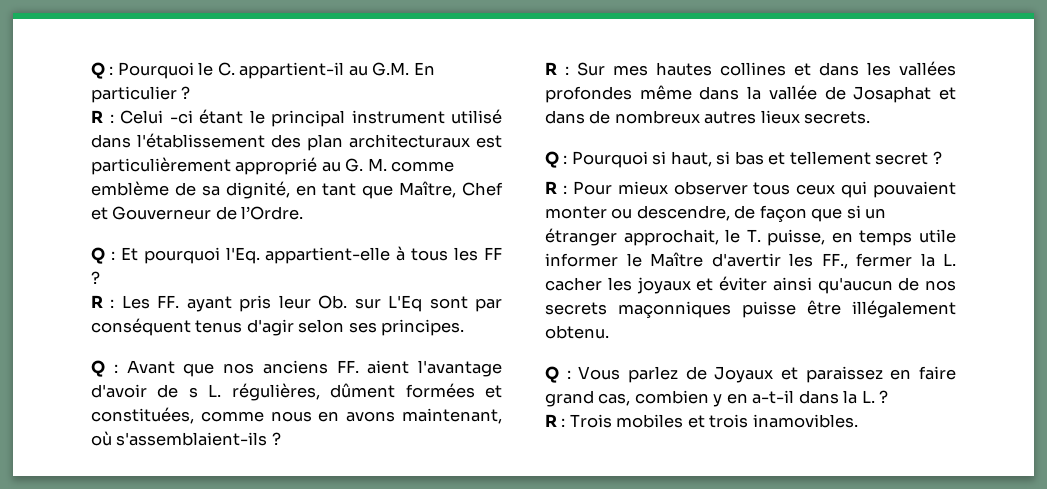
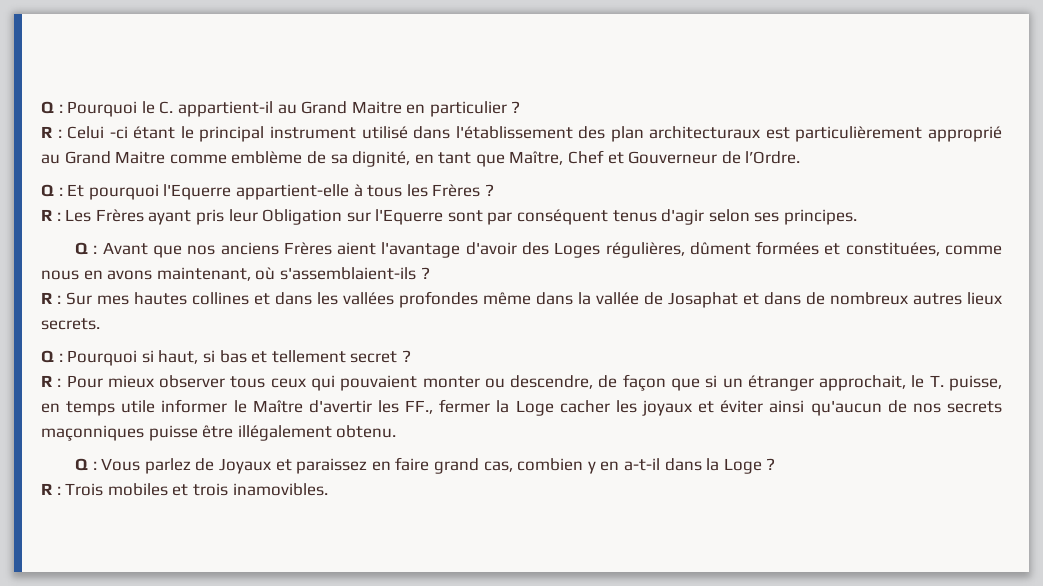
- Q : Pourquoi le C. appartient-il au G.M. En particulier ?
+ Q : Pourquoi le C. appartient-il au Grand Maitre en particulier ?
- R : Celui -ci étant le principal instrument utilisé dans l'établissement des plan architecturaux est particulièrement approprié au G. M. comme emblème de sa dignité, en tant que Maître, Chef et Gouverneur de l’Ordre.
+ R : Celui -ci étant le principal instrument utilisé dans l'établissement des plan architecturaux est particulièrement approprié au Grand Maitre comme emblème de sa dignité, en tant que Maître, Chef et Gouverneur de l’Ordre.
- Q : Et pourquoi l'Eq. appartient-elle à tous les FF ?
+ Q : Et pourquoi l'Equerre appartient-elle à tous les Frères ?
- R : Les FF. ayant pris leur Ob. sur L'Eq sont par conséquent tenus d'agir selon ses principes.
+ R : Les Frères ayant pris leur Obligation sur l'Equerre sont par conséquent tenus d'agir selon ses principes.
- Q : Avant que nos anciens FF. aient l'avantage d'avoir de s L. régulières, dûment formées et constituées, comme nous en avons maintenant, où s'assemblaient-ils ?
+ Q : Avant que nos anciens Frères aient l'avantage d'avoir des Loges régulières, dûment formées et constituées, comme nous en avons maintenant, où s'assemblaient-ils ?
- R : Pour mieux observer tous ceux qui pouvaient monter ou descendre, de façon que si un étranger approchait, le T. puisse, en temps utile informer le Maître d'avertir les FF., fermer la L. cacher les joyaux et éviter ainsi qu'aucun de nos secrets maçonniques puisse être illégalement obtenu.
+ R : Pour mieux observer tous ceux qui pouvaient monter ou descendre, de façon que si un étranger approchait, le T. puisse, en temps utile informer le Maître d'avertir les FF., fermer la Loge cacher les joyaux et éviter ainsi qu'aucun de nos secrets maçonniques puisse être illégalement obtenu.
- Q : Vous parlez de Joyaux et paraissez en faire grand cas, combien y en a-t-il dans la L. ?
+ Q : Vous parlez de Joyaux et paraissez en faire grand cas, combien y en a-t-il dans la Loge ?

